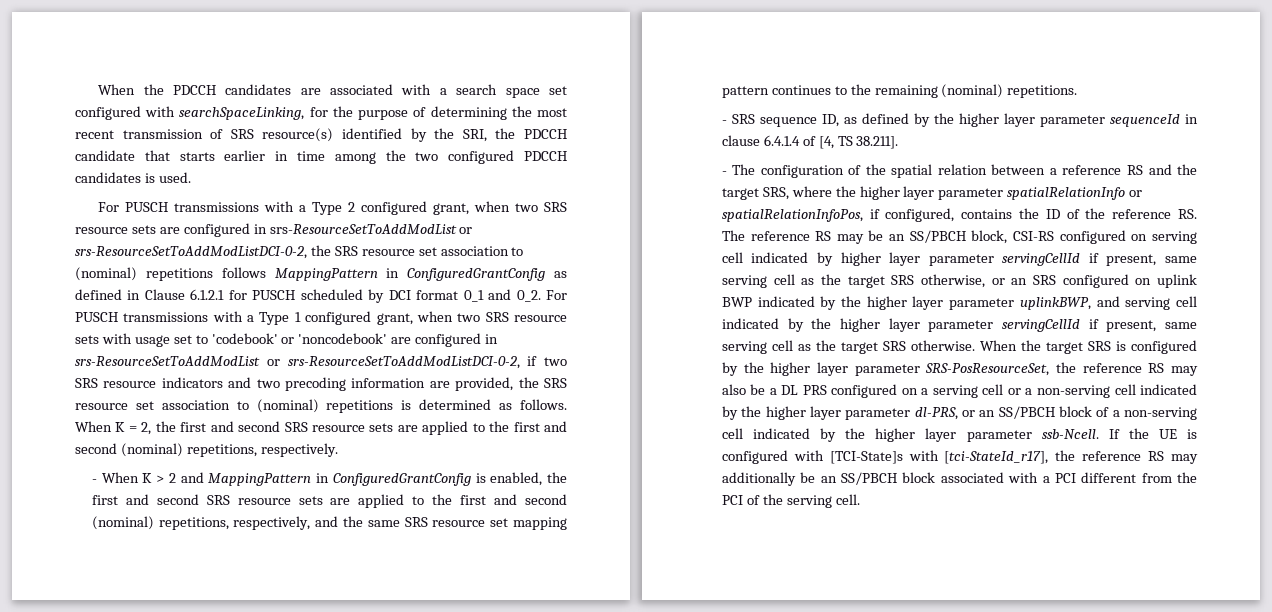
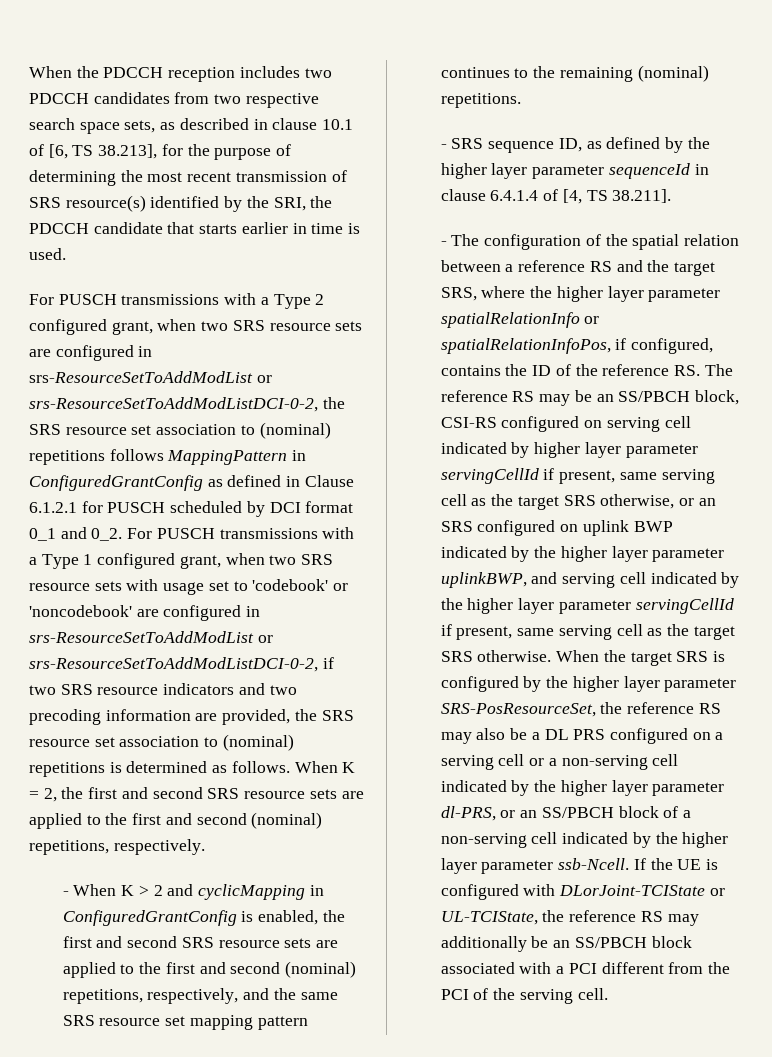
- When the PDCCH candidates are associated with a search space set configured with searchSpaceLinking, for the purpose of determining the most recent transmission of SRS resource(s) identified by the SRI, the PDCCH candidate that starts earlier in time among the two configured PDCCH candidates is used.
+ When the PDCCH reception includes two PDCCH candidates from two respective search space sets, as described in clause 10.1 of [6, TS 38.213], for the purpose of determining the most recent transmission of SRS resource(s) identified by the SRI, the PDCCH candidate that starts earlier in time is used.
- - When K > 2 and MappingPattern in ConfiguredGrantConfig is enabled, the first and second SRS resource sets are applied to the first and second (nominal) repetitions, respectively, and the same SRS resource set mapping pattern continues to the remaining (nominal) repetitions.
+ - When K > 2 and cyclicMapping in ConfiguredGrantConfig is enabled, the first and second SRS resource sets are applied to the first and second (nominal) repetitions, respectively, and the same SRS resource set mapping pattern continues to the remaining (nominal) repetitions.
- If the UE is configured with [TCI-State]s with [tci-StateId_r17], the reference RS may additionally be an SS/PBCH block associated with a PCI different from the PCI of the serving cell.
+ If the UE is configured with DLorJoint-TCIState or UL-TCIState, the reference RS may additionally be an SS/PBCH block associated with a PCI different from the PCI of the serving cell.

